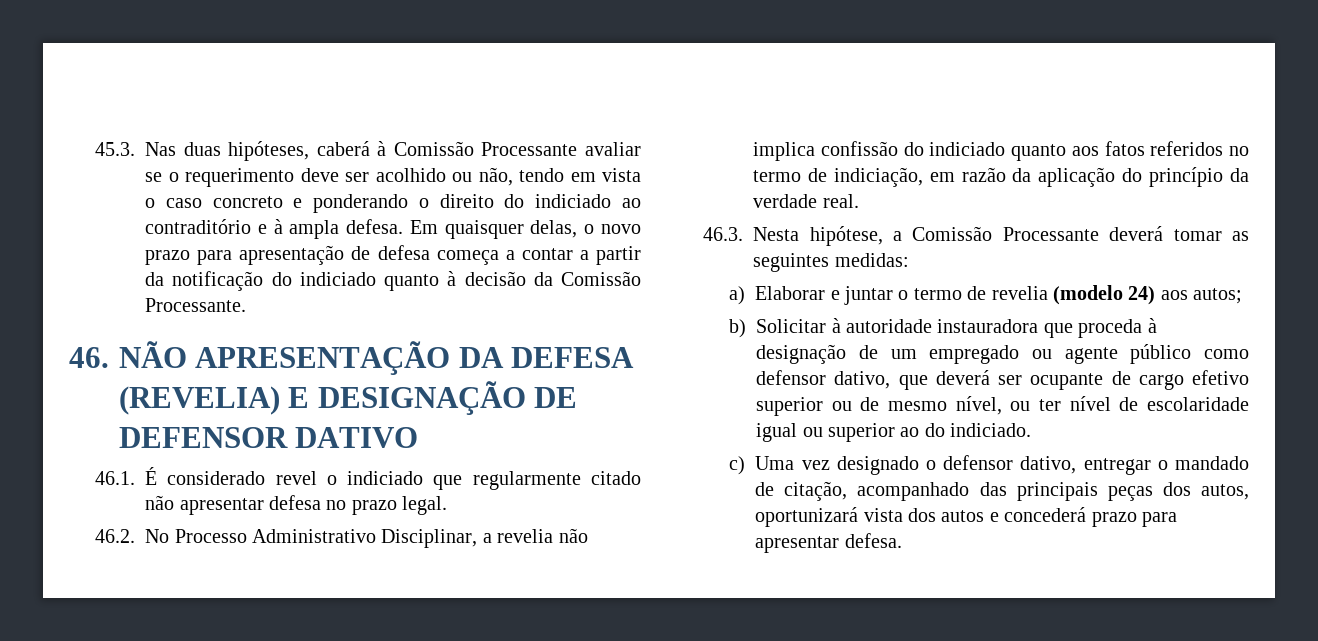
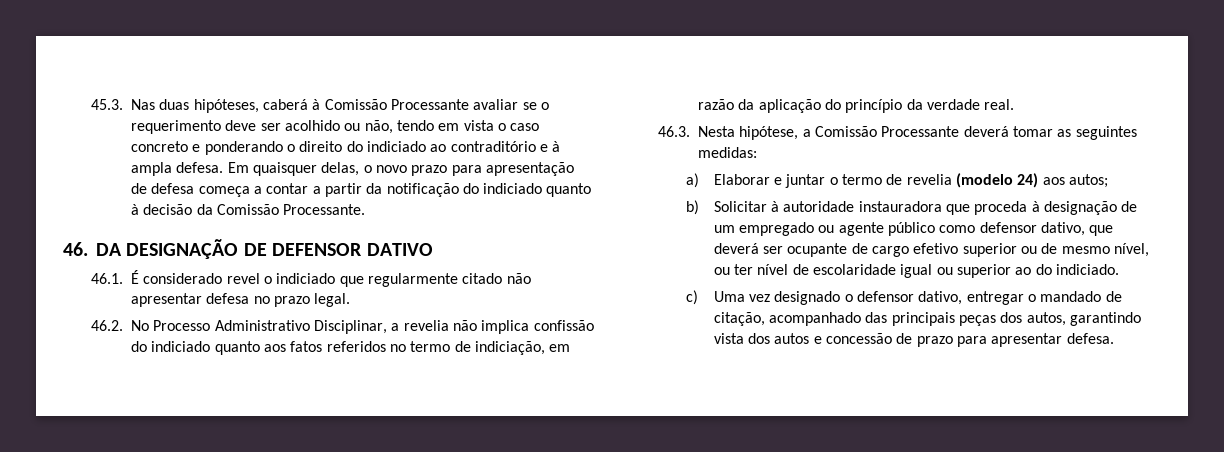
- 46. NÃO APRESENTAÇÃO DA DEFESA (REVELIA) E DESIGNAÇÃO DE DEFENSOR DATIVO
+ 46. DA DESIGNAÇÃO DE DEFENSOR DATIVO
- c) Uma vez designado o defensor dativo, entregar o mandado de citação, acompanhado das principais peças dos autos, oportunizará vista dos autos e concederá prazo para apresentar defesa.
+ c) Uma vez designado o defensor dativo, entregar o mandado de citação, acompanhado das principais peças dos autos, garantindo vista dos autos e concessão de prazo para apresentar defesa.

